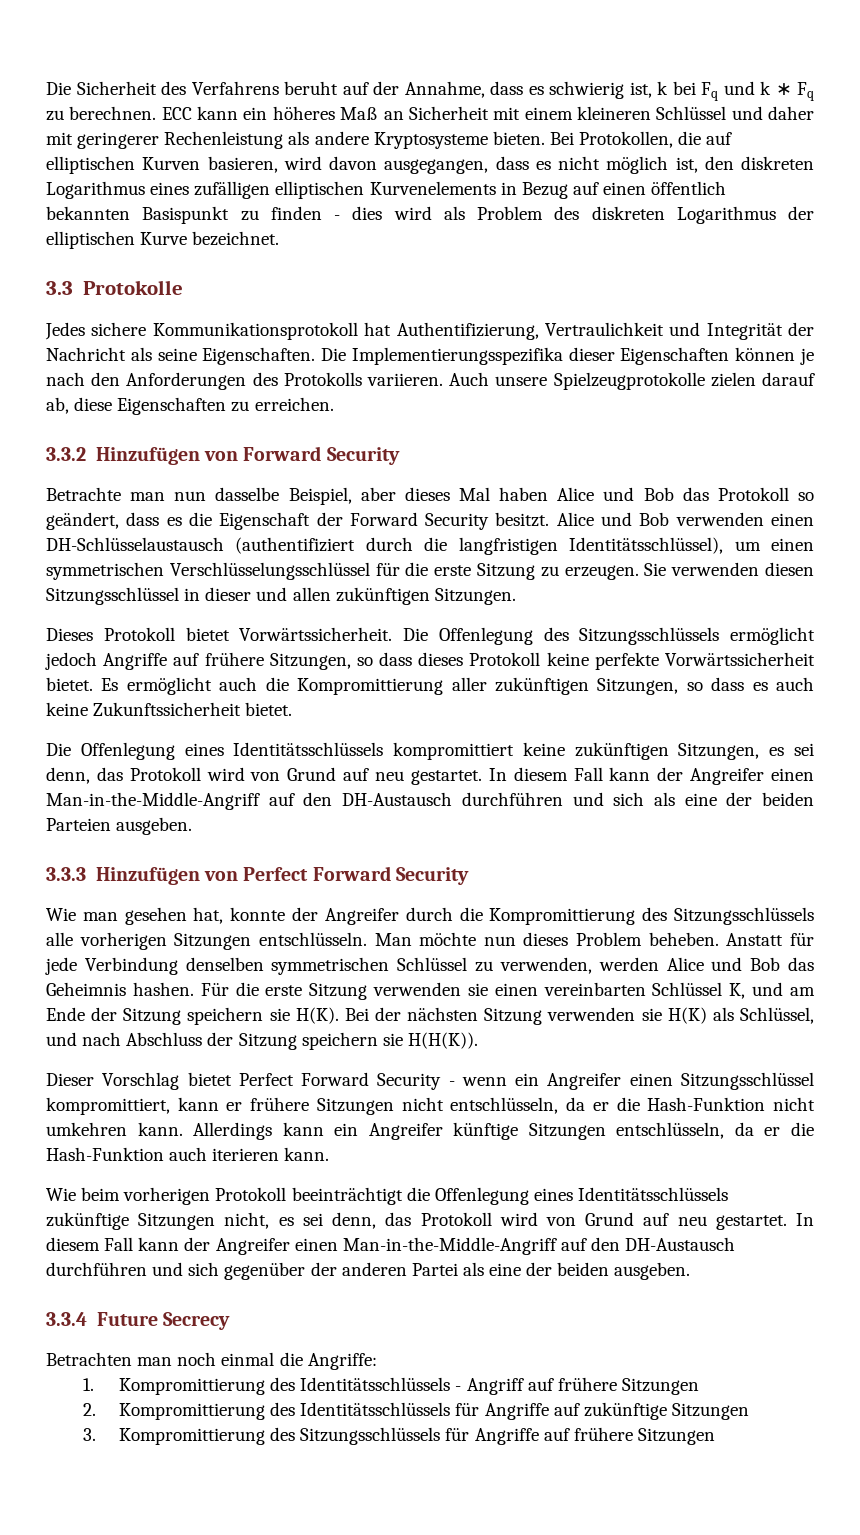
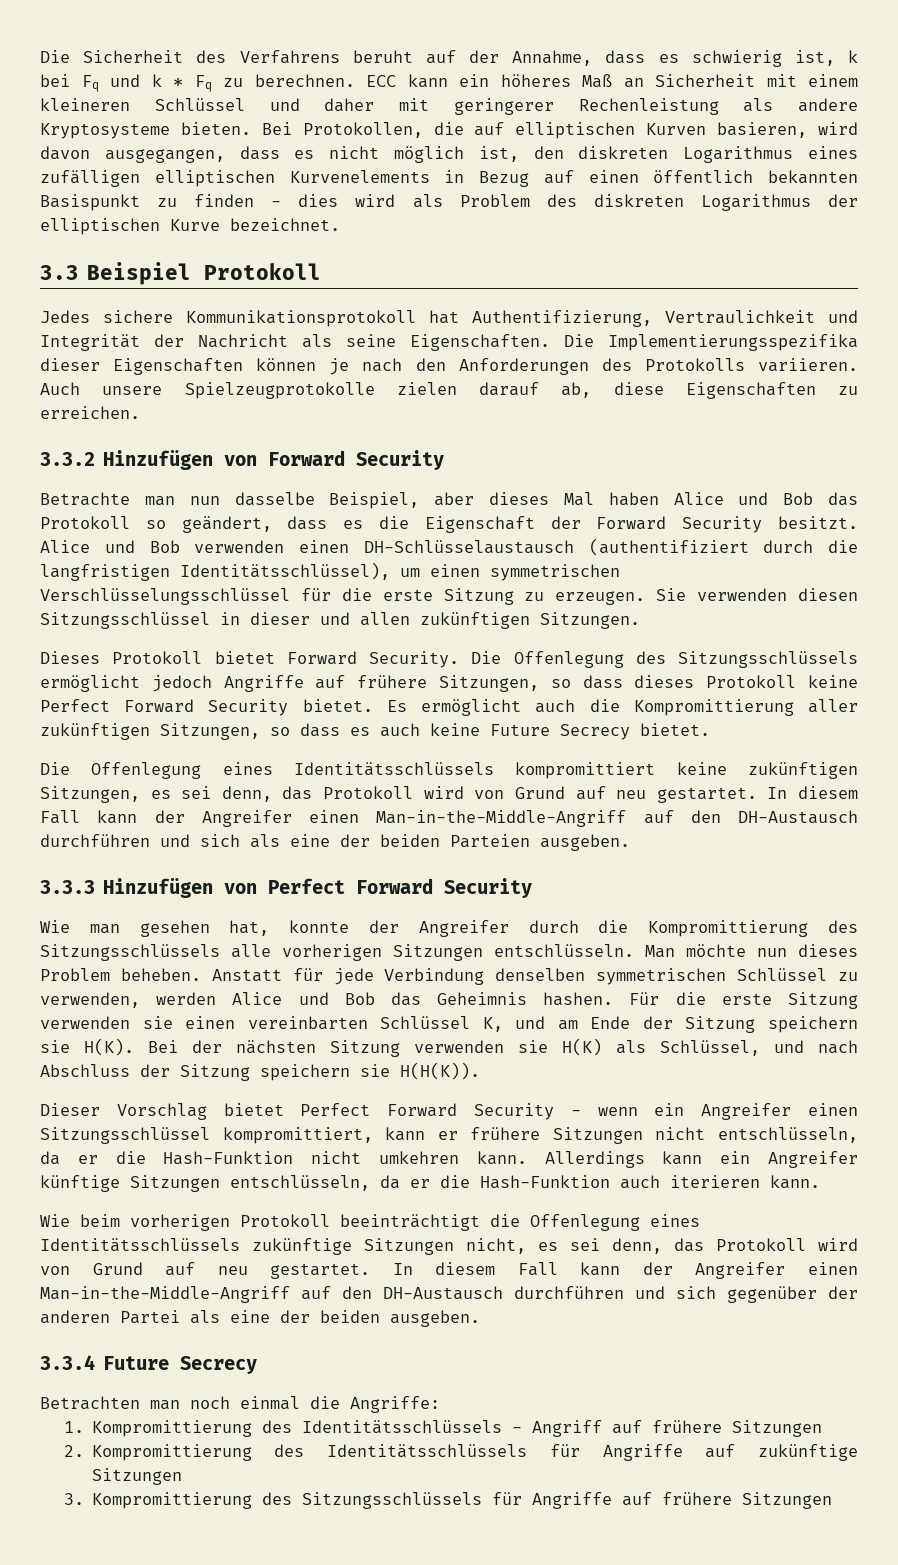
- 3.3 Protokolle
+ 3.3 Beispiel Protokoll
- Dieses Protokoll bietet Vorwärtssicherheit.
+ Dieses Protokoll bietet Forward Security.
- Die Offenlegung des Sitzungsschlüssels ermöglicht jedoch Angriffe auf frühere Sitzungen, so dass dieses Protokoll keine perfekte Vorwärtssicherheit bietet.
+ Die Offenlegung des Sitzungsschlüssels ermöglicht jedoch Angriffe auf frühere Sitzungen, so dass dieses Protokoll keine Perfect Forward Security bietet.
- Es ermöglicht auch die Kompromittierung aller zukünftigen Sitzungen, so dass es auch keine Zukunftssicherheit bietet.
+ Es ermöglicht auch die Kompromittierung aller zukünftigen Sitzungen, so dass es auch keine Future Secrecy bietet.

